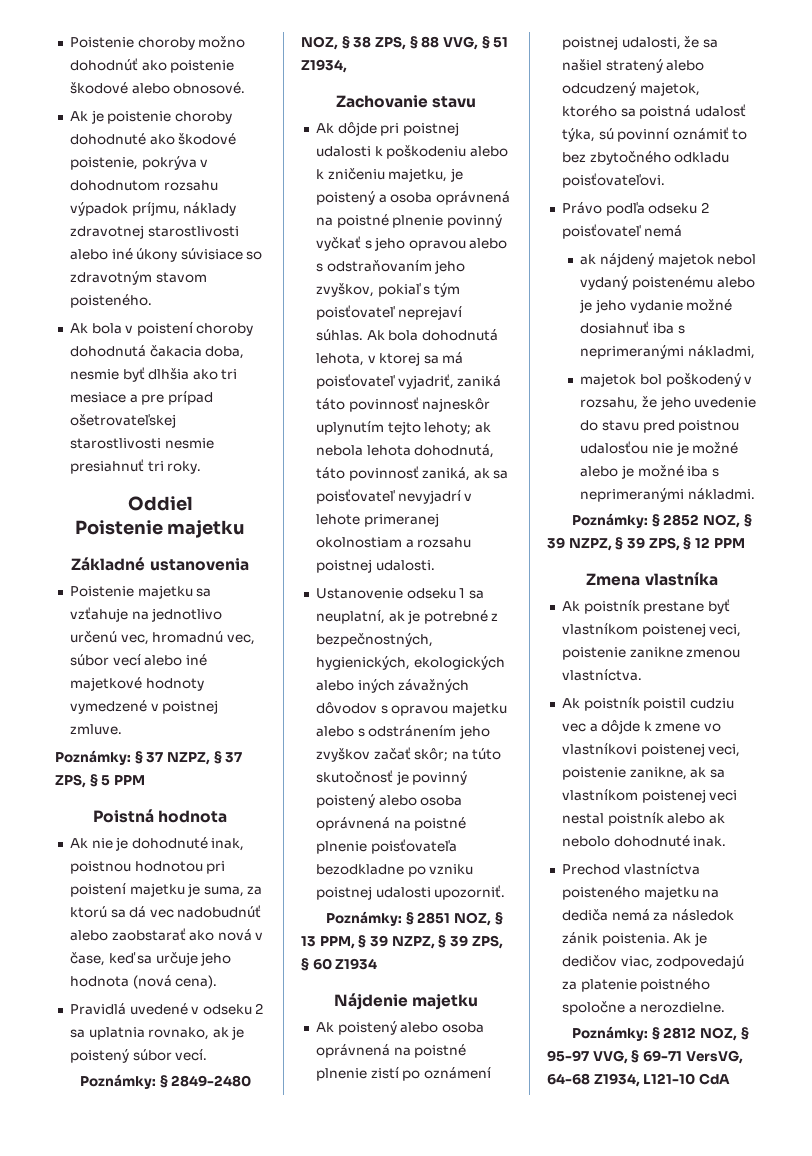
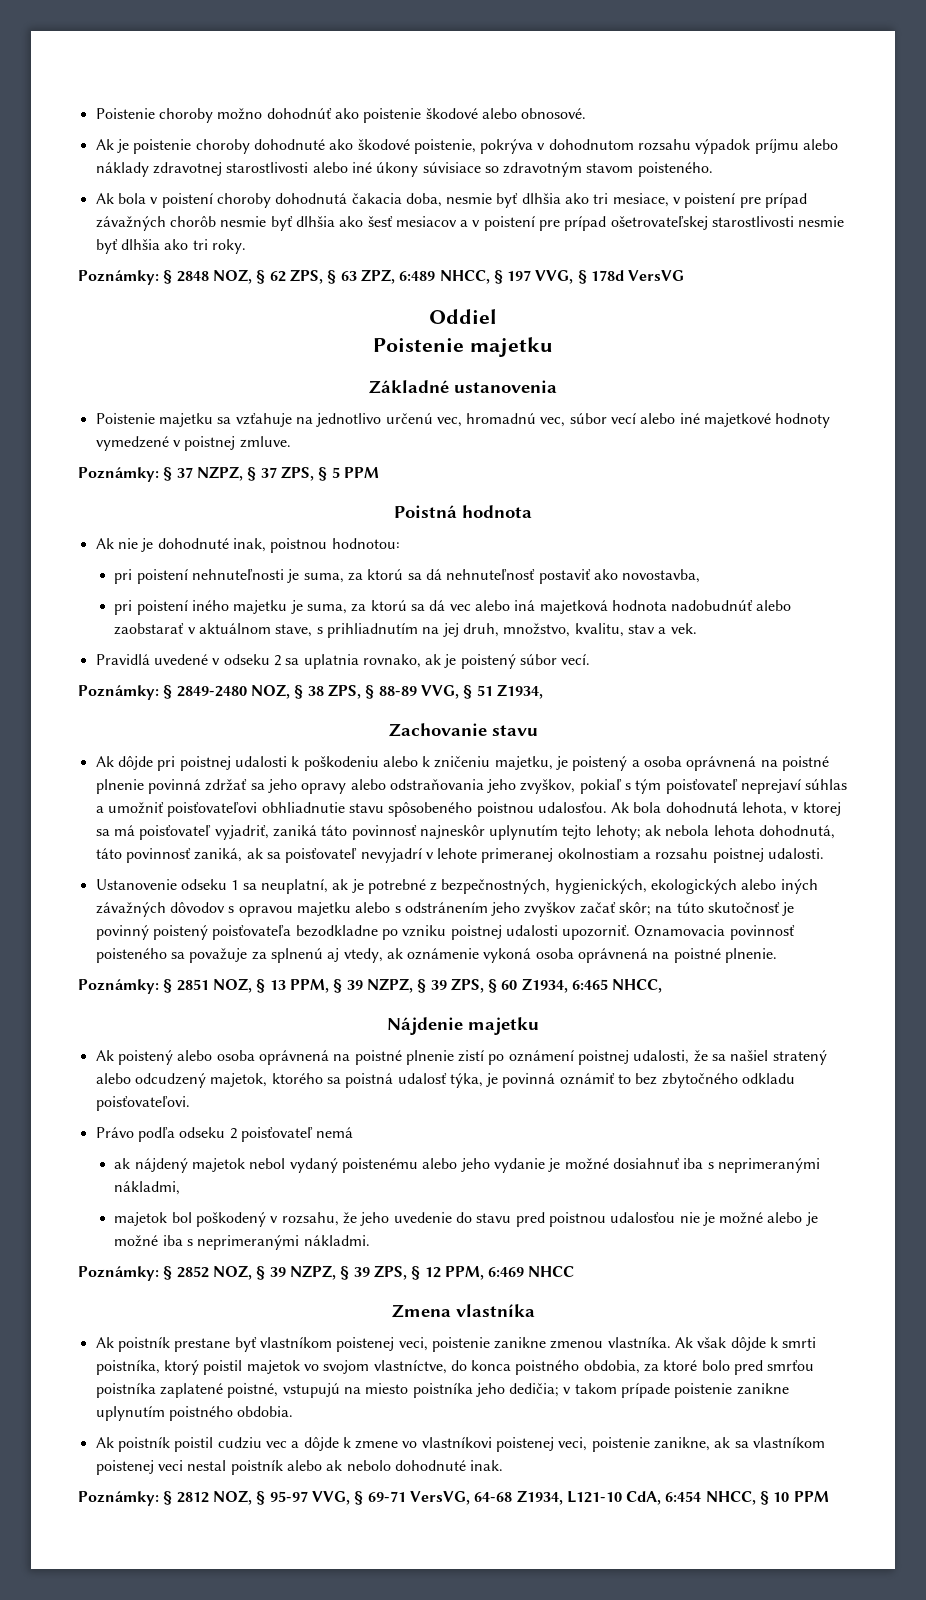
- Ak je poistenie choroby dohodnuté ako škodové poistenie, pokrýva v dohodnutom rozsahu výpadok príjmu, náklady zdravotnej starostlivosti alebo iné úkony súvisiace so zdravotným stavom poisteného.
+ Ak je poistenie choroby dohodnuté ako škodové poistenie, pokrýva v dohodnutom rozsahu výpadok príjmu alebo náklady zdravotnej starostlivosti alebo iné úkony súvisiace so zdravotným stavom poisteného.
- Ak bola v poistení choroby dohodnutá čakacia doba, nesmie byť dlhšia ako tri mesiace a pre prípad ošetrovateľskej starostlivosti nesmie presiahnuť tri roky.
+ Ak bola v poistení choroby dohodnutá čakacia doba, nesmie byť dlhšia ako tri mesiace, v poistení pre prípad závažných chorôb nesmie byť dlhšia ako šesť mesiacov a v poistení pre prípad ošetrovateľskej starostlivosti nesmie byť dlhšia ako tri roky.
+ Poznámky: § 2848 NOZ, § 62 ZPS, § 63 ZPZ, 6:489 NHCC, § 197 VVG, § 178d VersVG
- Ak nie je dohodnuté inak, poistnou hodnotou pri poistení majetku je suma, za ktorú sa dá vec nadobudnúť alebo zaobstarať ako nová v čase, keď sa určuje jeho hodnota (nová cena).
+ Ak nie je dohodnuté inak, poistnou hodnotou:
+ pri poistení nehnuteľnosti je suma, za ktorú sa dá nehnuteľnosť postaviť ako novostavba,
+ pri poistení iného majetku je suma, za ktorú sa dá vec alebo iná majetková hodnota nadobudnúť alebo zaobstarať v aktuálnom stave, s prihliadnutím na jej druh, množstvo, kvalitu, stav a vek.
- Poznámky: § 2849-2480 NOZ, § 38 ZPS, § 88 VVG, § 51 Z1934,
+ Poznámky: § 2849-2480 NOZ, § 38 ZPS, § 88-89 VVG, § 51 Z1934,
- Ak dôjde pri poistnej udalosti k poškodeniu alebo k zničeniu majetku, je poistený a osoba oprávnená na poistné plnenie povinný vyčkať s jeho opravou alebo s odstraňovaním jeho zvyškov, pokiaľ s tým poisťovateľ neprejaví súhlas.
+ Ak dôjde pri poistnej udalosti k poškodeniu alebo k zničeniu majetku, je poistený a osoba oprávnená na poistné plnenie povinná zdržať sa jeho opravy alebo odstraňovania jeho zvyškov, pokiaľ s tým poisťovateľ neprejaví súhlas a umožniť poisťovateľovi obhliadnutie stavu spôsobeného poistnou udalosťou.
- Ustanovenie odseku 1 sa neuplatní, ak je potrebné z bezpečnostných, hygienických, ekologických alebo iných závažných dôvodov s opravou majetku alebo s odstránením jeho zvyškov začať skôr; na túto skutočnosť je povinný poistený alebo osoba oprávnená na poistné plnenie poisťovateľa bezodkladne po vzniku poistnej udalosti upozorniť.
+ Ustanovenie odseku 1 sa neuplatní, ak je potrebné z bezpečnostných, hygienických, ekologických alebo iných závažných dôvodov s opravou majetku alebo s odstránením jeho zvyškov začať skôr; na túto skutočnosť je povinný poistený poisťovateľa bezodkladne po vzniku poistnej udalosti upozorniť. Oznamovacia povinnosť poisteného sa považuje za splnenú aj vtedy, ak oznámenie vykoná osoba oprávnená na poistné plnenie.
- Poznámky: § 2851 NOZ, § 13 PPM, § 39 NZPZ, § 39 ZPS, § 60 Z1934
+ Poznámky: § 2851 NOZ, § 13 PPM, § 39 NZPZ, § 39 ZPS, § 60 Z1934, 6:465 NHCC,
- Ak poistený alebo osoba oprávnená na poistné plnenie zistí po oznámení poistnej udalosti, že sa našiel stratený alebo odcudzený majetok, ktorého sa poistná udalosť týka, sú povinní oznámiť to bez zbytočného odkladu poisťovateľovi.
+ Ak poistený alebo osoba oprávnená na poistné plnenie zistí po oznámení poistnej udalosti, že sa našiel stratený alebo odcudzený majetok, ktorého sa poistná udalosť týka, je povinná oznámiť to bez zbytočného odkladu poisťovateľovi.
- ak nájdený majetok nebol vydaný poistenému alebo je jeho vydanie možné dosiahnuť iba s neprimeranými nákladmi,
+ ak nájdený majetok nebol vydaný poistenému alebo jeho vydanie je možné dosiahnuť iba s neprimeranými nákladmi,
- Poznámky: § 2852 NOZ, § 39 NZPZ, § 39 ZPS, § 12 PPM
+ Poznámky: § 2852 NOZ, § 39 NZPZ, § 39 ZPS, § 12 PPM, 6:469 NHCC
- Ak poistník prestane byť vlastníkom poistenej veci, poistenie zanikne zmenou vlastníctva.
+ Ak poistník prestane byť vlastníkom poistenej veci, poistenie zanikne zmenou vlastníka. Ak však dôjde k smrti poistníka, ktorý poistil majetok vo svojom vlastníctve, do konca poistného obdobia, za ktoré bolo pred smrťou poistníka zaplatené poistné, vstupujú na miesto poistníka jeho dedičia; v takom prípade poistenie zanikne uplynutím poistného obdobia.
- Prechod vlastníctva poisteného majetku na dediča nemá za následok zánik poistenia. Ak je dedičov viac, zodpovedajú za platenie poistného spoločne a nerozdielne.
- Poznámky: § 2812 NOZ, § 95-97 VVG, § 69-71 VersVG, 64-68 Z1934, L121-10 CdA
+ Poznámky: § 2812 NOZ, § 95-97 VVG, § 69-71 VersVG, 64-68 Z1934, L121-10 CdA, 6:454 NHCC, § 10 PPM

